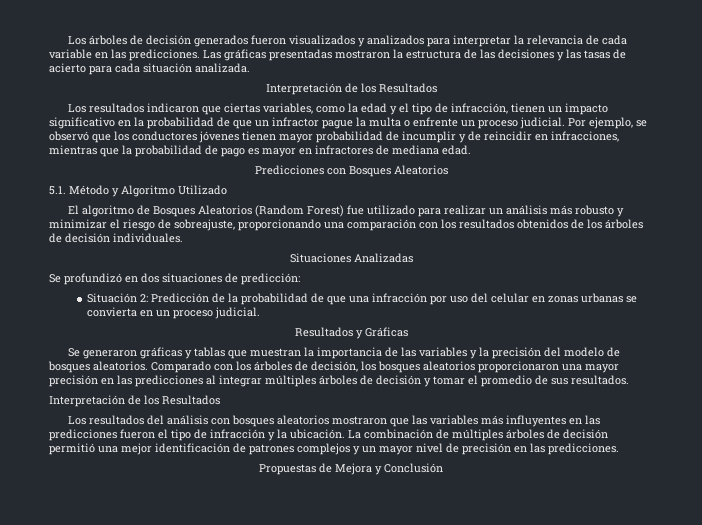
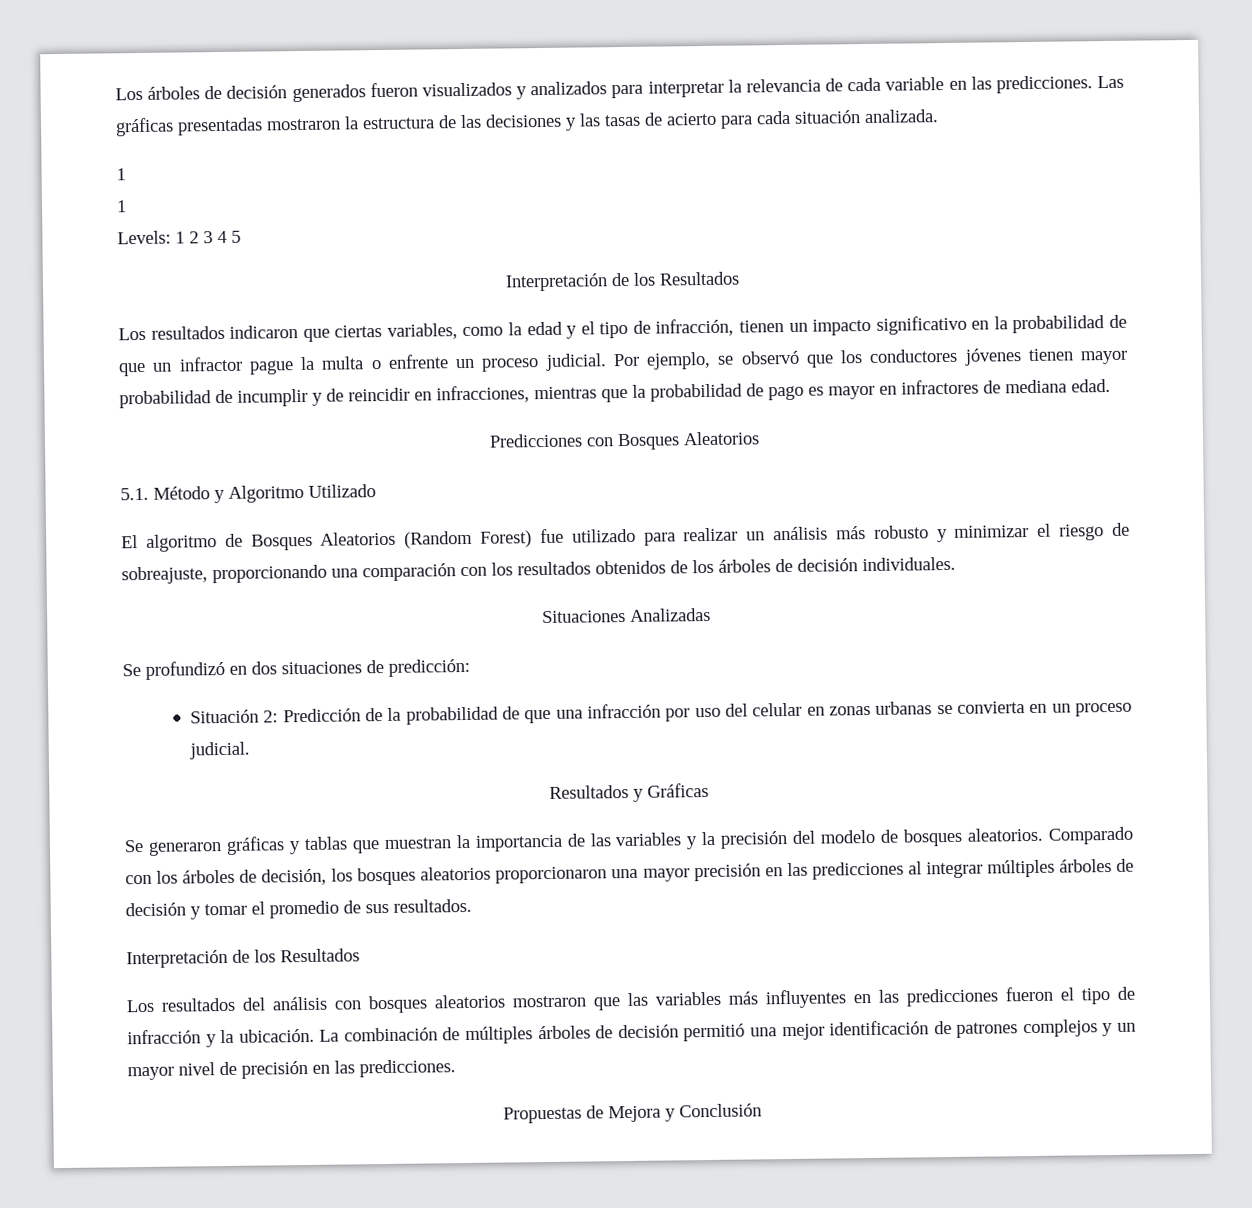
  Las gráficas presentadas mostraron la estructura de las decisiones y las tasas de acierto para cada situación analizada.
+ 1
+ 1
+ Levels: 1 2 3 4 5

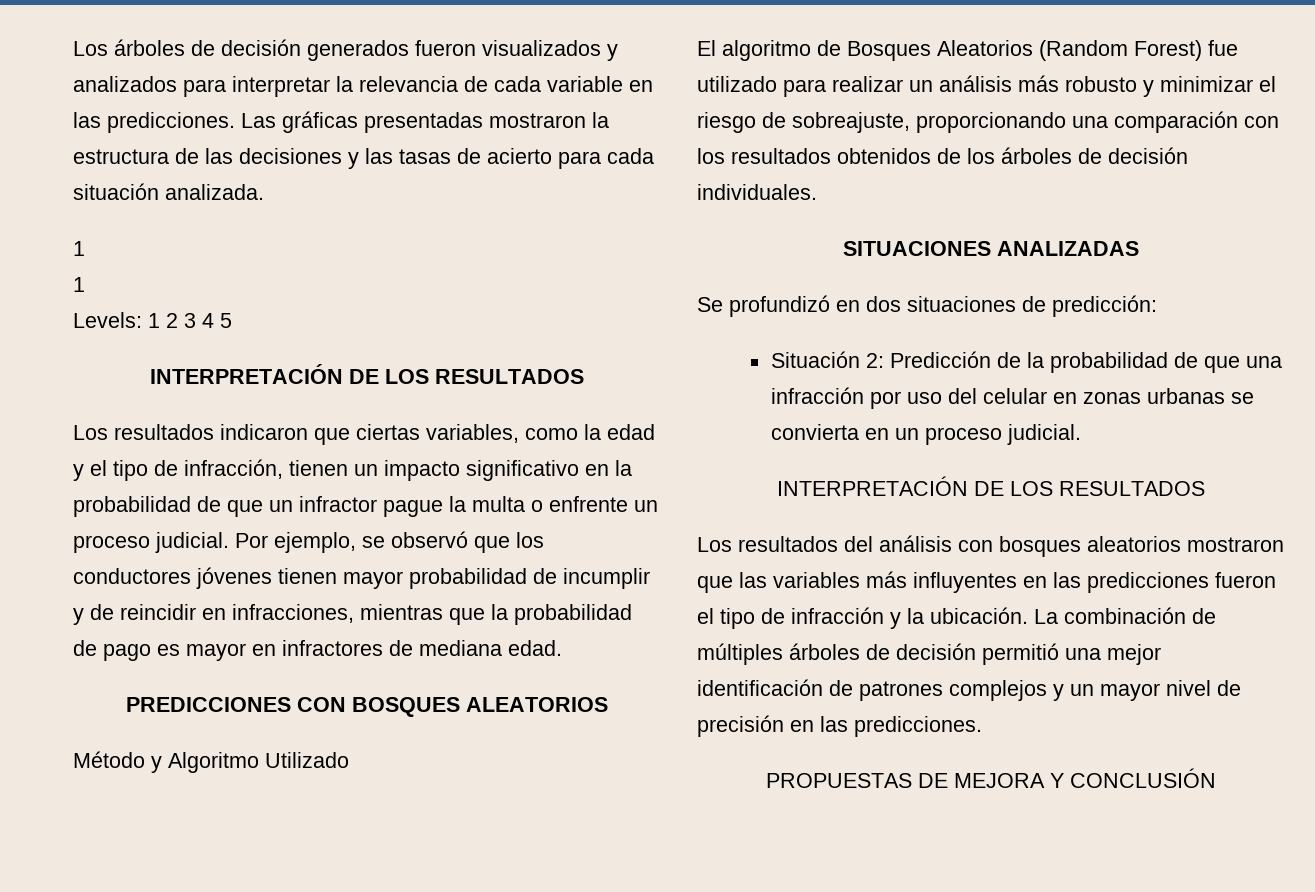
  Levels: 1 2 3 4 5
- Interpretación de los Resultados
+ INTERPRETACIÓN DE LOS RESULTADOS
- Predicciones con Bosques Aleatorios
- 5.1. Método y Algoritmo Utilizado
+ PREDICCIONES CON BOSQUES ALEATORIOS
+ Método y Algoritmo Utilizado
- Situaciones Analizadas
+ SITUACIONES ANALIZADAS
  Situación 2: Predicción de la probabilidad de que una infracción por uso del celular en zonas urbanas se convierta en un proceso judicial.
- Resultados y Gráficas
- Se generaron gráficas y tablas que muestran la importancia de las variables y la precisión del modelo de bosques aleatorios. Comparado con los árboles de decisión, los bosques aleatorios proporcionaron una mayor precisión en las predicciones al integrar múltiples árboles de decisión y tomar el promedio de sus resultados.
- Interpretación de los Resultados
+ INTERPRETACIÓN DE LOS RESULTADOS
- Propuestas de Mejora y Conclusión
+ PROPUESTAS DE MEJORA Y CONCLUSIÓN

